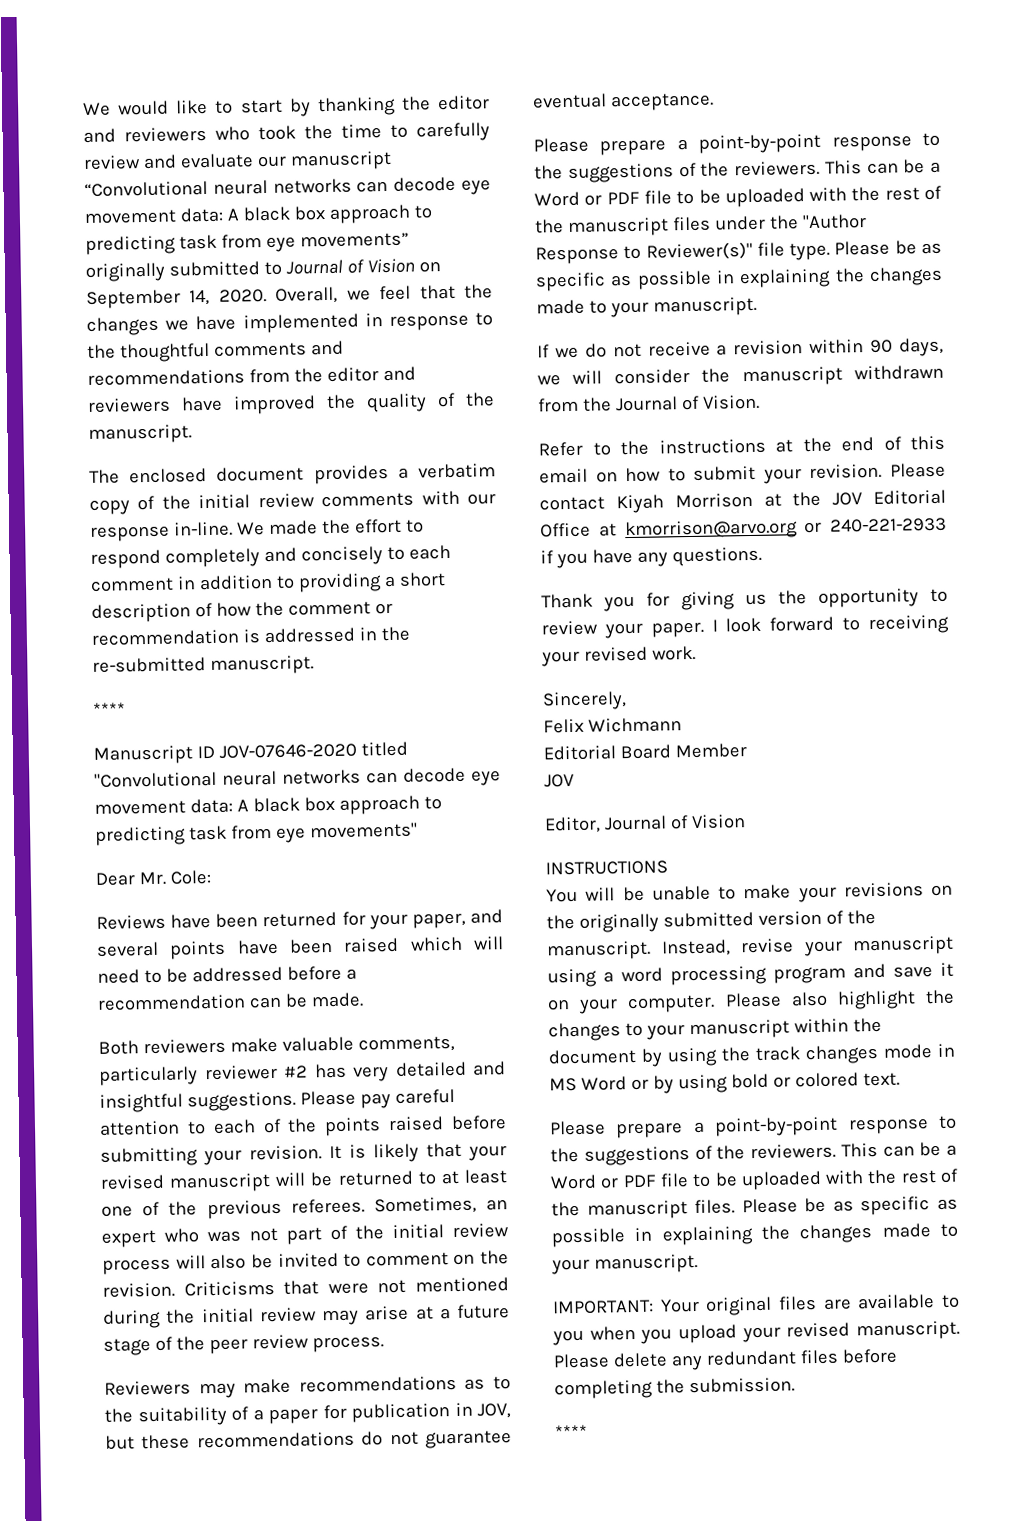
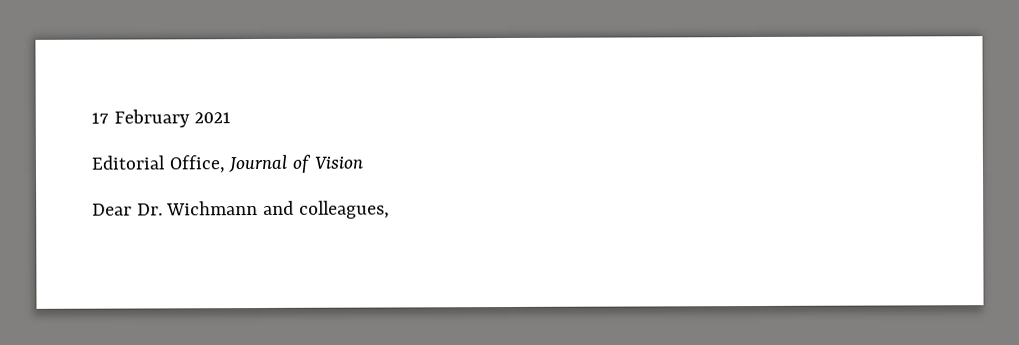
- We would like to start by thanking the editor and reviewers who took the time to carefully review and evaluate our manuscript “Convolutional neural networks can decode eye movement data: A black box approach to predicting task from eye movements” originally submitted to Journal of Vision on September 14, 2020. Overall, we feel that the changes we have implemented in response to the thoughtful comments and recommendations from the editor and reviewers have improved the quality of the manuscript.
- The enclosed document provides a verbatim copy of the initial review comments with our response in-line. We made the effort to respond completely and concisely to each comment in addition to providing a short description of how the comment or recommendation is addressed in the re-submitted manuscript.
- ****
- Manuscript ID JOV-07646-2020 titled "Convolutional neural networks can decode eye movement data: A black box approach to predicting task from eye movements"
- Dear Mr. Cole:
- Reviews have been returned for your paper, and several points have been raised which will need to be addressed before a recommendation can be made.
- Both reviewers make valuable comments, particularly reviewer #2 has very detailed and insightful suggestions. Please pay careful attention to each of the points raised before submitting your revision. It is likely that your revised manuscript will be returned to at least one of the previous referees. Sometimes, an expert who was not part of the initial review process will also be invited to comment on the revision. Criticisms that were not mentioned during the initial review may arise at a future stage of the peer review process.
- Reviewers may make recommendations as to the suitability of a paper for publication in JOV, but these recommendations do not guarantee eventual acceptance.
- Please prepare a point-by-point response to the suggestions of the reviewers. This can be a Word or PDF file to be uploaded with the rest of the manuscript files under the "Author Response to Reviewer(s)" file type. Please be as specific as possible in explaining the changes made to your manuscript.
- If we do not receive a revision within 90 days, we will consider the manuscript withdrawn from the Journal of Vision.
- Refer to the instructions at the end of this email on how to submit your revision. Please contact Kiyah Morrison at the JOV Editorial Office at kmorrison@arvo.org or 240-221-2933 if you have any questions.
- Thank you for giving us the opportunity to review your paper. I look forward to receiving your revised work.
- Sincerely,
- Felix Wichmann
- Editorial Board Member
- JOV
- Editor, Journal of Vision
- INSTRUCTIONS
- You will be unable to make your revisions on the originally submitted version of the manuscript. Instead, revise your manuscript using a word processing program and save it on your computer. Please also highlight the changes to your manuscript within the document by using the track changes mode in MS Word or by using bold or colored text.
- Please prepare a point-by-point response to the suggestions of the reviewers. This can be a Word or PDF file to be uploaded with the rest of the manuscript files. Please be as specific as possible in explaining the changes made to your manuscript.
- IMPORTANT: Your original files are available to you when you upload your revised manuscript. Please delete any redundant files before completing the submission.
- ****
+ 17 February 2021
+ Editorial Office, Journal of Vision
+ Dear Dr. Wichmann and colleagues,

